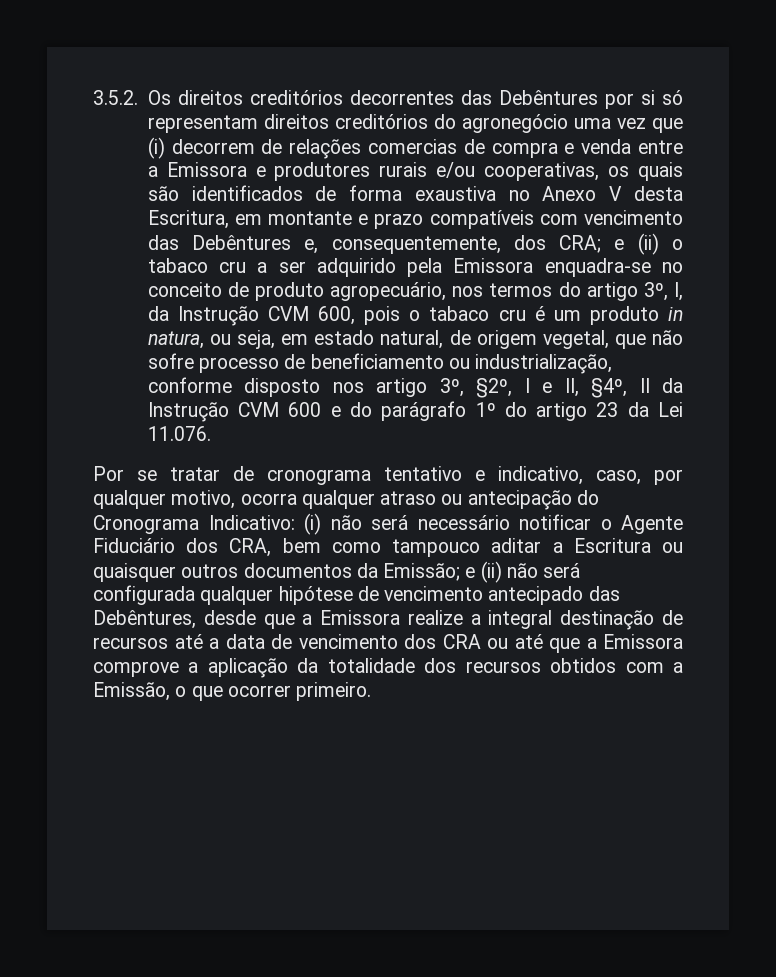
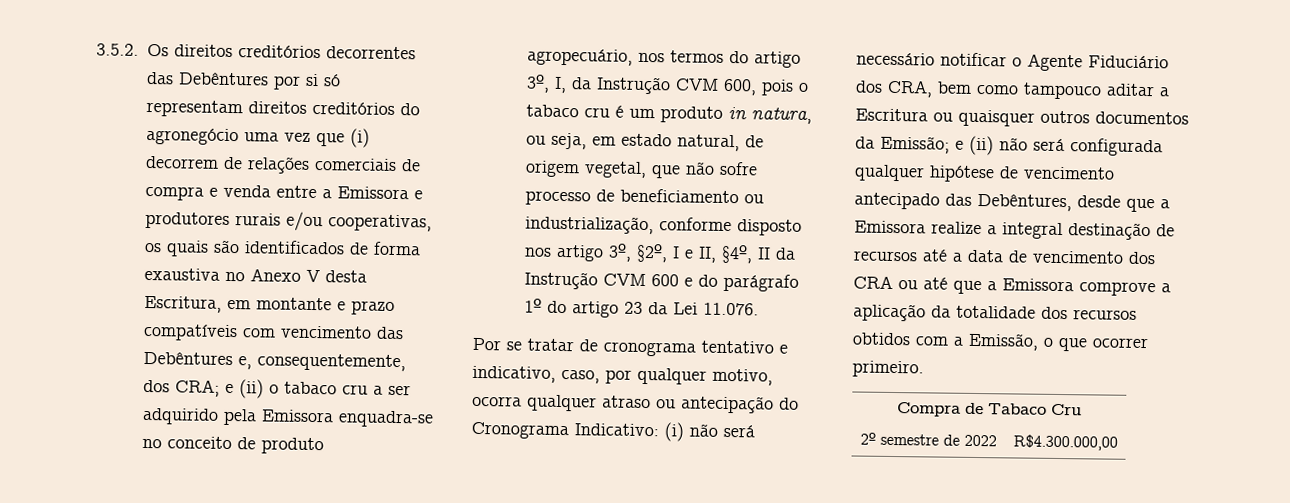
- 3.5.2. Os direitos creditórios decorrentes das Debêntures por si só representam direitos creditórios do agronegócio uma vez que (i) decorrem de relações comercias de compra e venda entre a Emissora e produtores rurais e/ou cooperativas, os quais são identificados de forma exaustiva no Anexo V desta Escritura, em montante e prazo compatíveis com vencimento das Debêntures e, consequentemente, dos CRA;
+ 3.5.2. Os direitos creditórios decorrentes das Debêntures por si só representam direitos creditórios do agronegócio uma vez que (i) decorrem de relações comerciais de compra e venda entre a Emissora e produtores rurais e/ou cooperativas, os quais são identificados de forma exaustiva no Anexo V desta Escritura, em montante e prazo compatíveis com vencimento das Debêntures e, consequentemente, dos CRA;
+ Compra de Tabaco Cru
+ 2º semestre de 2022 | R$4.300.000,00

